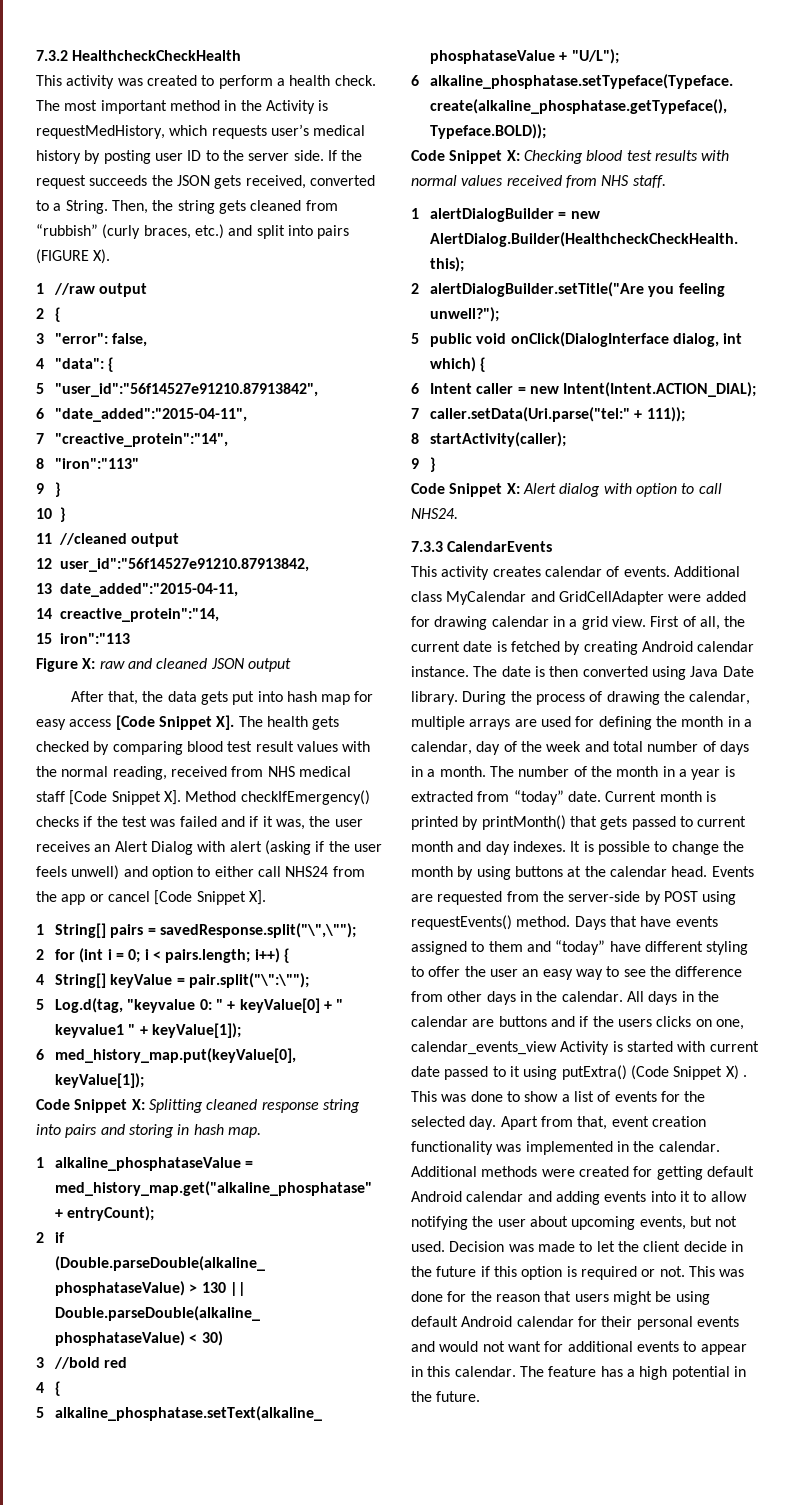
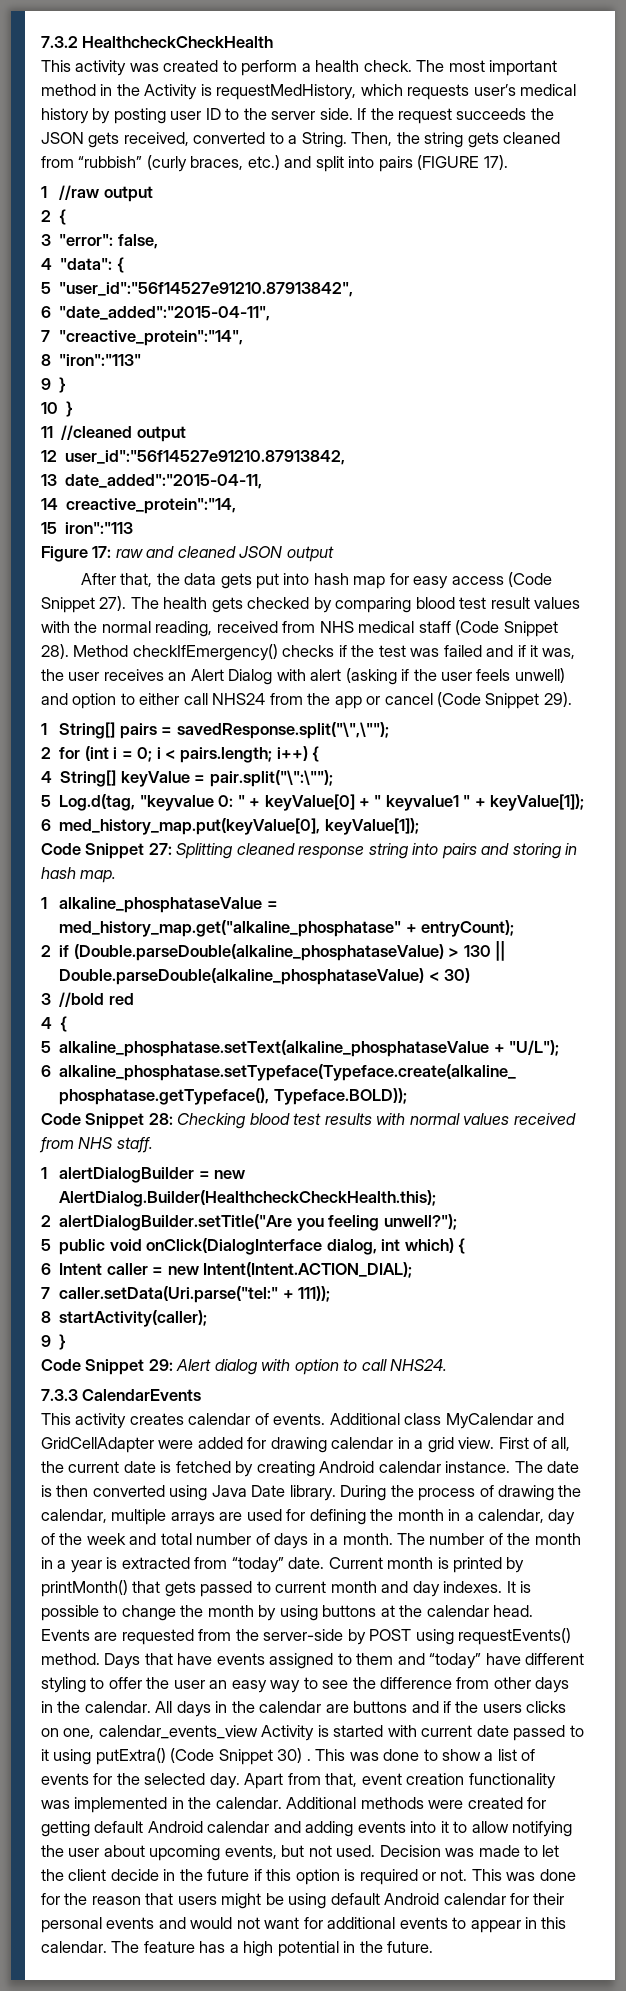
- Then, the string gets cleaned from “rubbish” (curly braces, etc.) and split into pairs (FIGURE X).
+ Then, the string gets cleaned from “rubbish” (curly braces, etc.) and split into pairs (FIGURE 17).
- Figure X: raw and cleaned JSON output
+ Figure 17: raw and cleaned JSON output
- After that, the data gets put into hash map for easy access [Code Snippet X]. The health gets checked by comparing blood test result values with the normal reading, received from NHS medical staff [Code Snippet X]. Method checkIfEmergency() checks if the test was failed and if it was, the user receives an Alert Dialog with alert (asking if the user feels unwell) and option to either call NHS24 from the app or cancel [Code Snippet X].
+ After that, the data gets put into hash map for easy access (Code Snippet 27). The health gets checked by comparing blood test result values with the normal reading, received from NHS medical staff (Code Snippet 28). Method checkIfEmergency() checks if the test was failed and if it was, the user receives an Alert Dialog with alert (asking if the user feels unwell) and option to either call NHS24 from the app or cancel (Code Snippet 29).
- Code Snippet X: Splitting cleaned response string into pairs and storing in hash map.
+ Code Snippet 27: Splitting cleaned response string into pairs and storing in hash map.
- Code Snippet X: Checking blood test results with normal values received from NHS staff.
+ Code Snippet 28: Checking blood test results with normal values received from NHS staff.
- Code Snippet X: Alert dialog with option to call NHS24.
+ Code Snippet 29: Alert dialog with option to call NHS24.
- All days in the calendar are buttons and if the users clicks on one, calendar_events_view Activity is started with current date passed to it using putExtra() (Code Snippet X) .
+ All days in the calendar are buttons and if the users clicks on one, calendar_events_view Activity is started with current date passed to it using putExtra() (Code Snippet 30) .

